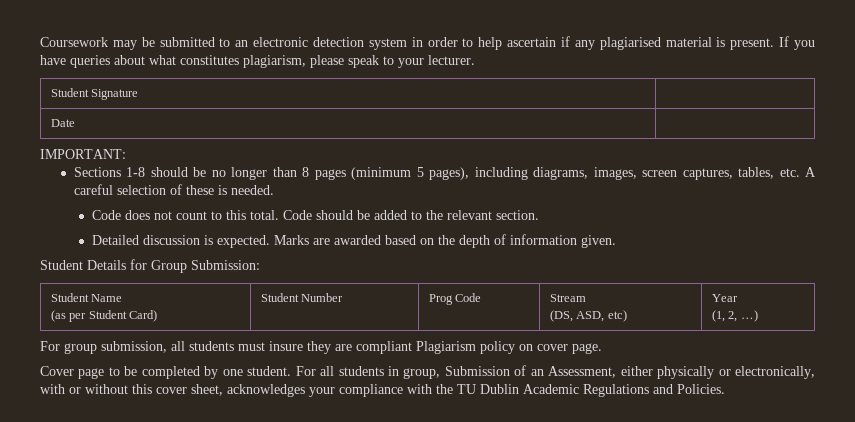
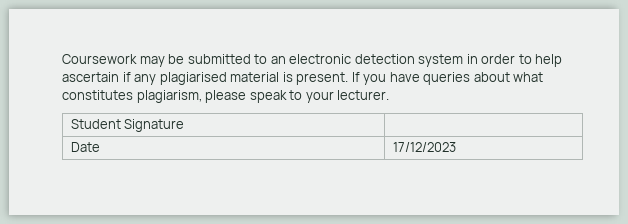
- Date |
- IMPORTANT:
- Sections 1-8 should be no longer than 8 pages (minimum 5 pages), including diagrams, images, screen captures, tables, etc. A careful selection of these is needed.
- Code does not count to this total. Code should be added to the relevant section.
- Detailed discussion is expected. Marks are awarded based on the depth of information given.
- Student Details for Group Submission:
- Student Name
- (as per Student Card) | Student Number | Prog Code | Stream
- (DS, ASD, etc) | Year
- (1, 2, …)
- For group submission, all students must insure they are compliant Plagiarism policy on cover page.
- Cover page to be completed by one student. For all students in group, Submission of an Assessment, either physically or electronically, with or without this cover sheet, acknowledges your compliance with the TU Dublin Academic Regulations and Policies.
+ Date | 17/12/2023

